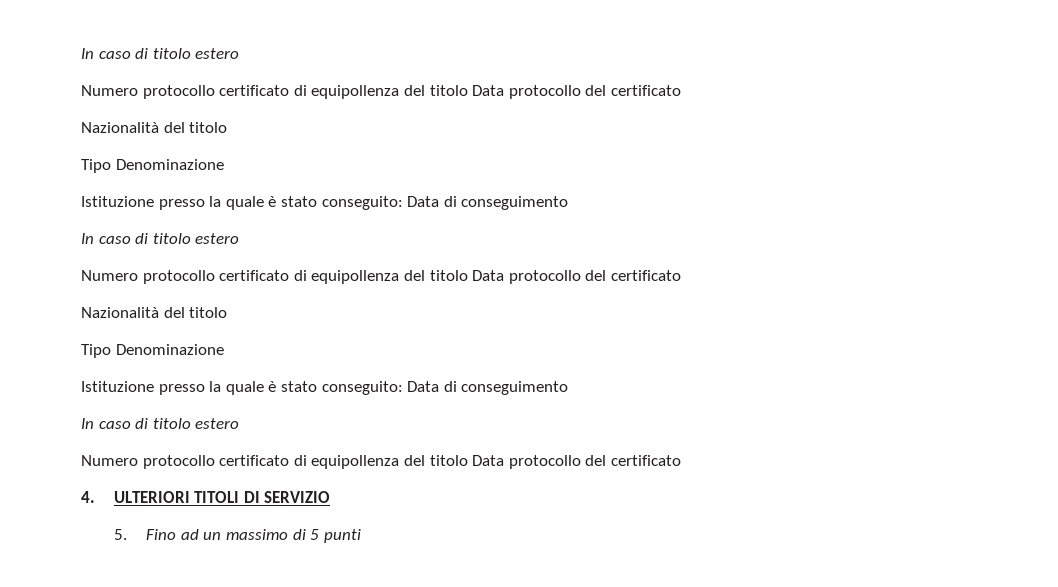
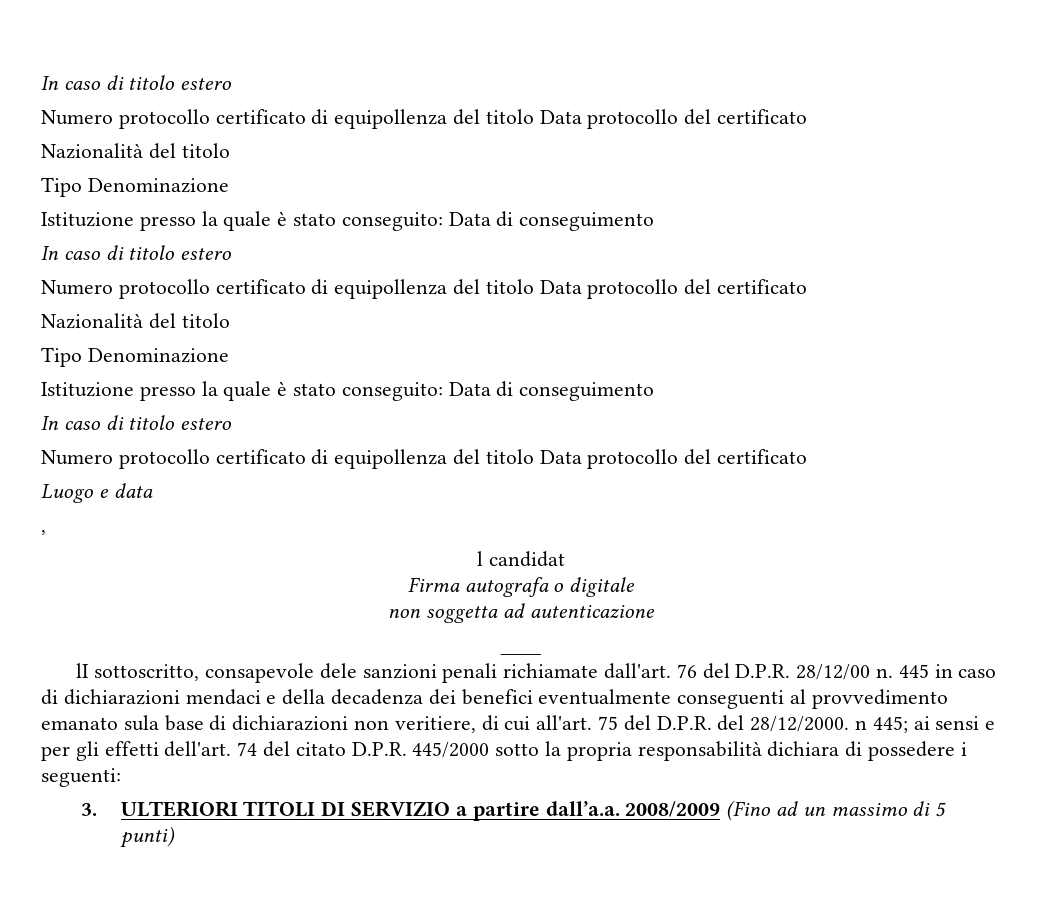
- 4. ULTERIORI TITOLI DI SERVIZIO
- 5. Fino ad un massimo di 5 punti
+ Luogo e data
+ ,
+ l candidat
+ Firma autografa o digitale
+ non soggetta ad autenticazione
+ ____
+ lI sottoscritto, consapevole dele sanzioni penali richiamate dall'art. 76 del D.P.R. 28/12/00 n. 445 in caso di dichiarazioni mendaci e della decadenza dei benefici eventualmente conseguenti al provvedimento emanato sula base di dichiarazioni non veritiere, di cui all'art. 75 del D.P.R. del 28/12/2000. n 445; ai sensi e per gli effetti dell'art. 74 del citato D.P.R. 445/2000 sotto la propria responsabilità dichiara di possedere i seguenti:
+ 3. ULTERIORI TITOLI DI SERVIZIO a partire dall’a.a. 2008/2009 (Fino ad un massimo di 5 punti)

